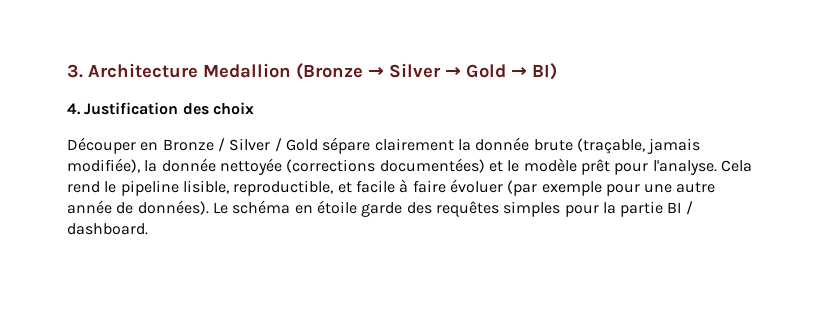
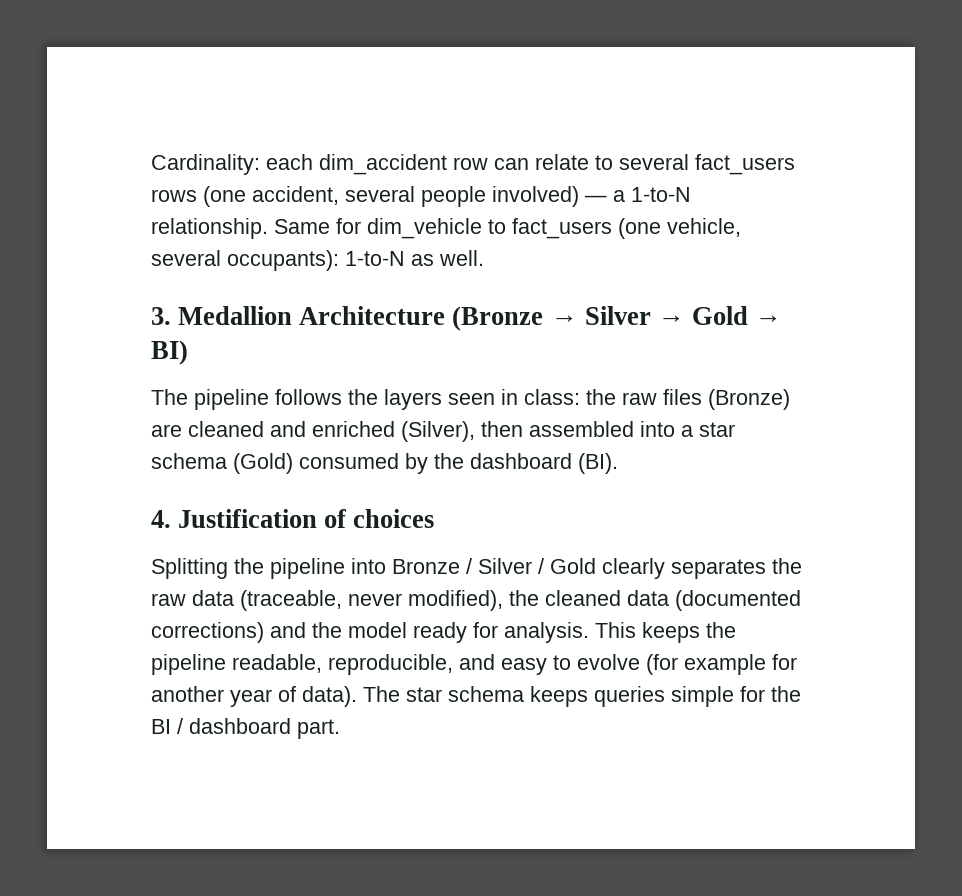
- 3. Architecture Medallion (Bronze → Silver → Gold → BI)
+ Cardinality: each dim_accident row can relate to several fact_users rows (one accident, several people involved) — a 1-to-N relationship. Same for dim_vehicle to fact_users (one vehicle, several occupants): 1-to-N as well.
+ 3. Medallion Architecture (Bronze → Silver → Gold → BI)
- 4. Justification des choix
- Découper en Bronze / Silver / Gold sépare clairement la donnée brute (traçable, jamais modifiée), la donnée nettoyée (corrections documentées) et le modèle prêt pour l'analyse. Cela rend le pipeline lisible, reproductible, et facile à faire évoluer (par exemple pour une autre année de données). Le schéma en étoile garde des requêtes simples pour la partie BI / dashboard.
+ The pipeline follows the layers seen in class: the raw files (Bronze) are cleaned and enriched (Silver), then assembled into a star schema (Gold) consumed by the dashboard (BI).
+ 4. Justification of choices
+ Splitting the pipeline into Bronze / Silver / Gold clearly separates the raw data (traceable, never modified), the cleaned data (documented corrections) and the model ready for analysis. This keeps the pipeline readable, reproducible, and easy to evolve (for example for another year of data). The star schema keeps queries simple for the BI / dashboard part.

